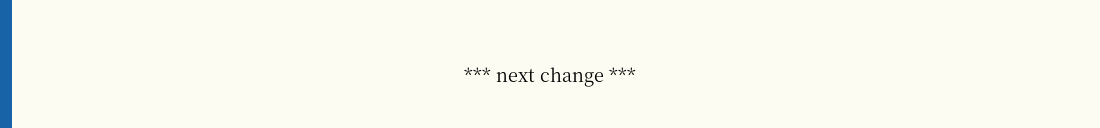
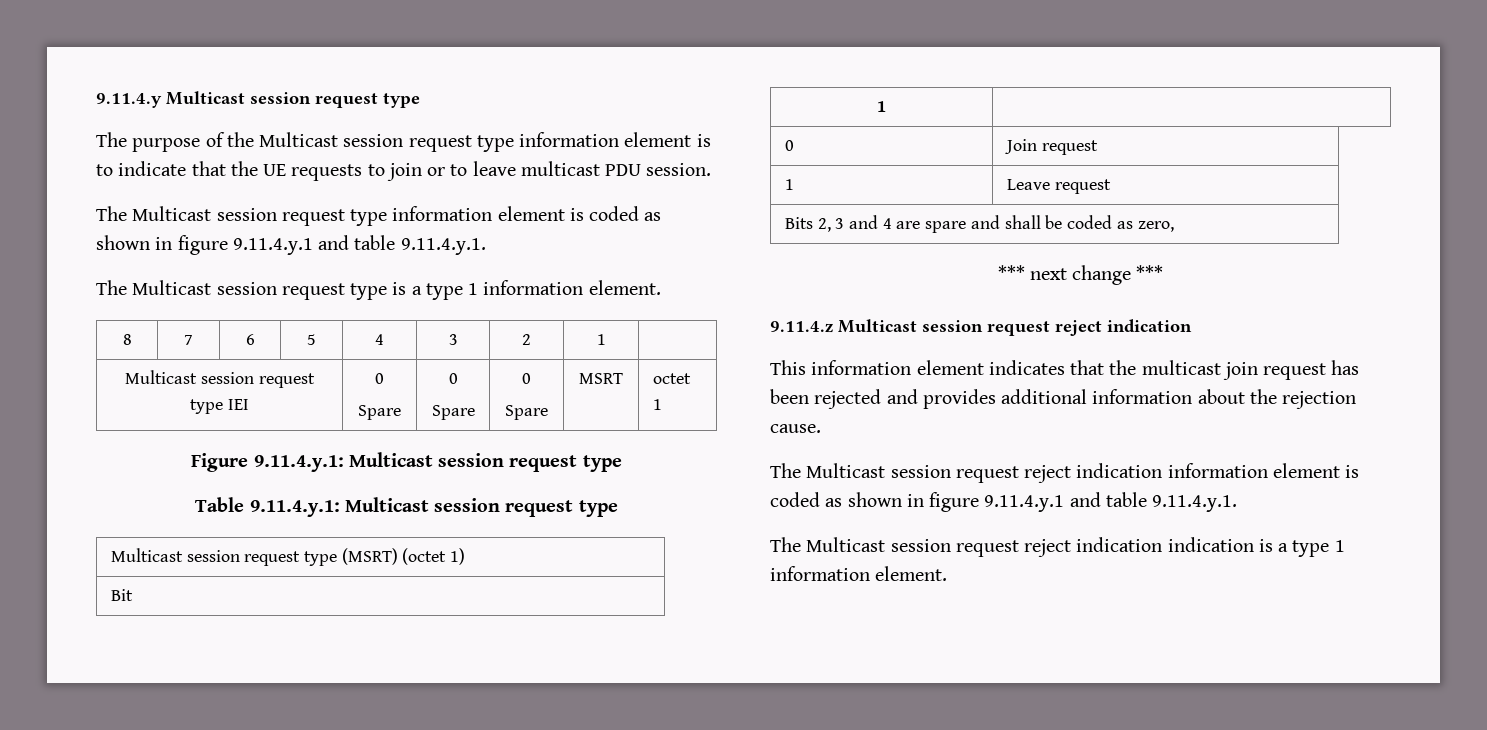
+ 9.11.4.y Multicast session request type
+ The purpose of the Multicast session request type information element is to indicate that the UE requests to join or to leave multicast PDU session.
+ The Multicast session request type information element is coded as shown in figure 9.11.4.y.1 and table 9.11.4.y.1.
+ The Multicast session request type is a type 1 information element.
+ 8 | 7 | 6 | 5 | 4 | 3 | 2 | 1 |
+ Multicast session request type IEI | 0
+ Spare | 0
+ Spare | 0
+ Spare | MSRT | octet 1
+ Figure 9.11.4.y.1: Multicast session request type
+ Table 9.11.4.y.1: Multicast session request type
+ Multicast session request type (MSRT) (octet 1)
+ Bit
+ 1 |
+ 0 | Join request
+ 1 | Leave request
+ Bits 2, 3 and 4 are spare and shall be coded as zero,
  *** next change ***
+ 9.11.4.z Multicast session request reject indication
+ This information element indicates that the multicast join request has been rejected and provides additional information about the rejection cause.
+ The Multicast session request reject indication information element is coded as shown in figure 9.11.4.y.1 and table 9.11.4.y.1.
+ The Multicast session request reject indication indication is a type 1 information element.

